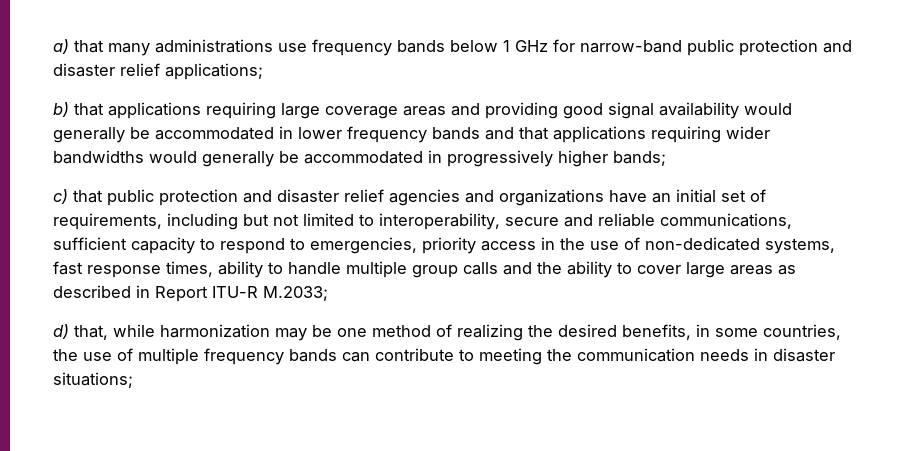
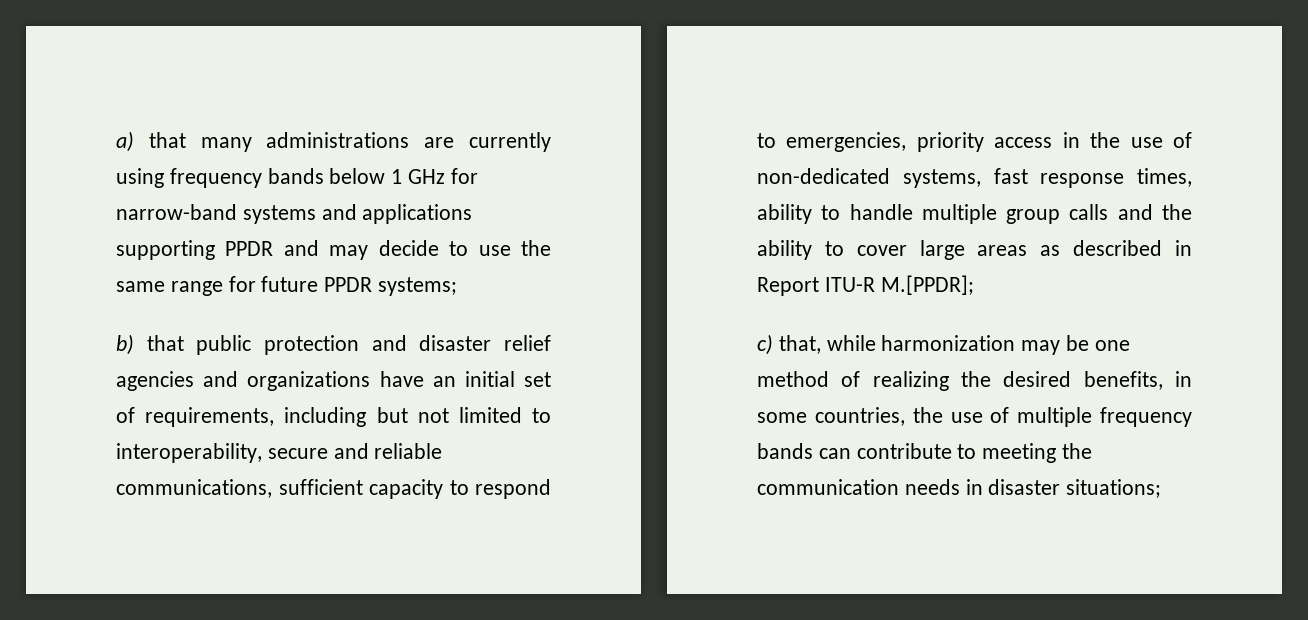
- a) that many administrations use frequency bands below 1 GHz for narrow-band public protection and disaster relief applications;
- b) that applications requiring large coverage areas and providing good signal availability would generally be accommodated in lower frequency bands and that applications requiring wider bandwidths would generally be accommodated in progressively higher bands;
- c) that public protection and disaster relief agencies and organizations have an initial set of requirements, including but not limited to interoperability, secure and reliable communications, sufficient capacity to respond to emergencies, priority access in the use of non-dedicated systems, fast response times, ability to handle multiple group calls and the ability to cover large areas as described in Report ITU-R M.2033;
- d) that, while harmonization may be one method of realizing the desired benefits, in some countries, the use of multiple frequency bands can contribute to meeting the communication needs in disaster situations;
+ a) that many administrations are currently using frequency bands below 1 GHz for narrow-band systems and applications supporting PPDR and may decide to use the same range for future PPDR systems;
+ b) that public protection and disaster relief agencies and organizations have an initial set of requirements, including but not limited to interoperability, secure and reliable communications, sufficient capacity to respond to emergencies, priority access in the use of non-dedicated systems, fast response times, ability to handle multiple group calls and the ability to cover large areas as described in Report ITU-R M.[PPDR];
+ c) that, while harmonization may be one method of realizing the desired benefits, in some countries, the use of multiple frequency bands can contribute to meeting the communication needs in disaster situations;

